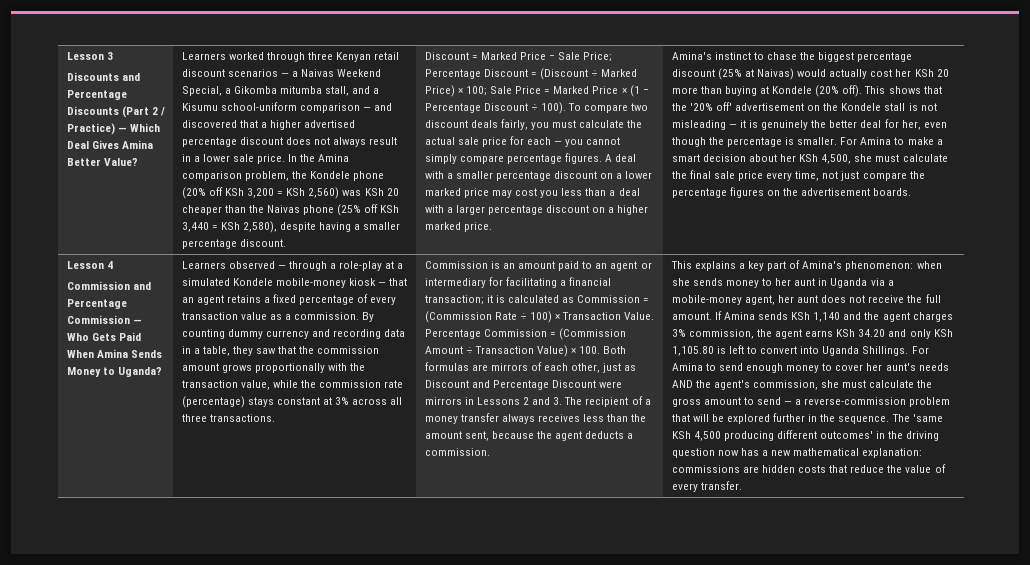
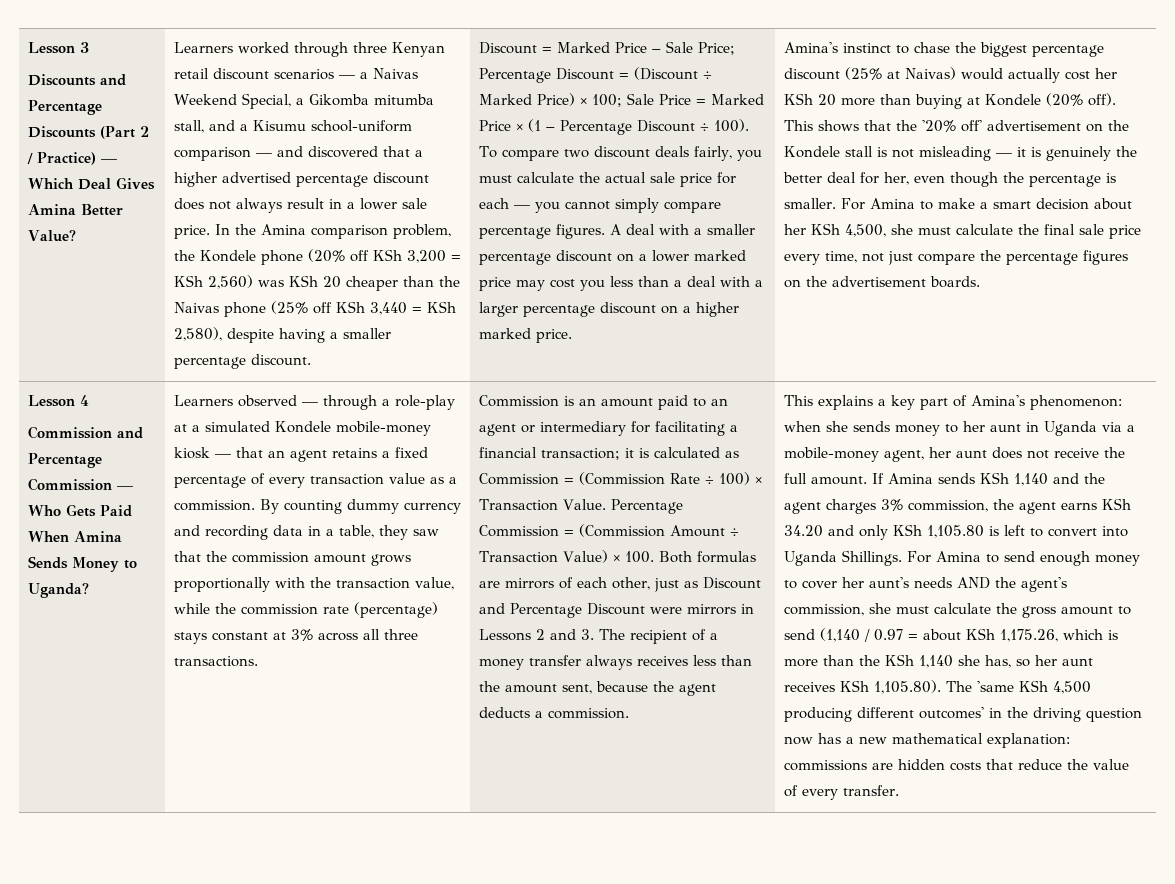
- For Amina to send enough money to cover her aunt's needs AND the agent's commission, she must calculate the gross amount to send — a reverse-commission problem that will be explored further in the sequence. The 'same KSh 4,500 producing different outcomes' in the driving question now has a new mathematical explanation: commissions are hidden costs that reduce the value of every transfer.
+ For Amina to send enough money to cover her aunt's needs AND the agent's commission, she must calculate the gross amount to send (1,140 / 0.97 = about KSh 1,175.26, which is more than the KSh 1,140 she has, so her aunt receives KSh 1,105.80). The 'same KSh 4,500 producing different outcomes' in the driving question now has a new mathematical explanation: commissions are hidden costs that reduce the value of every transfer.

